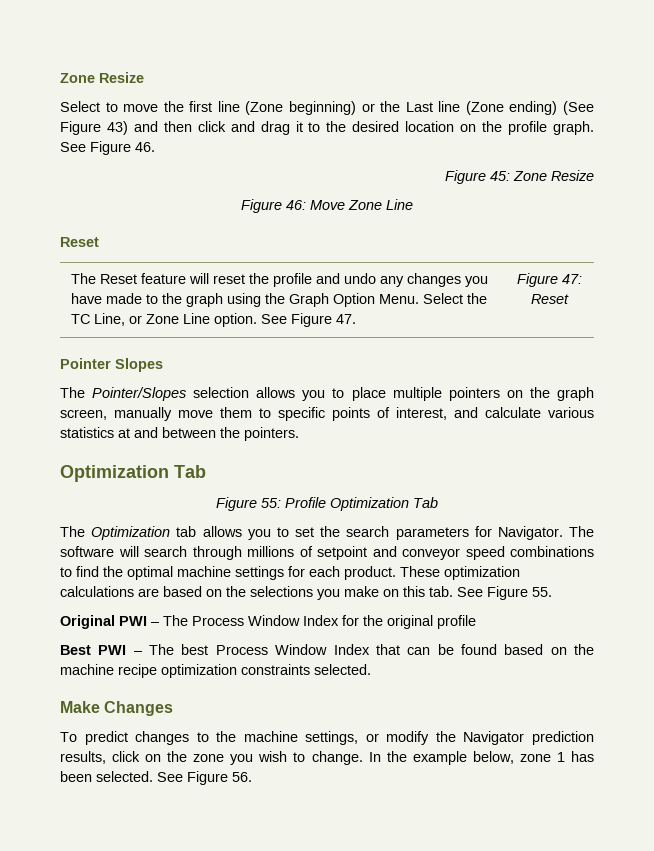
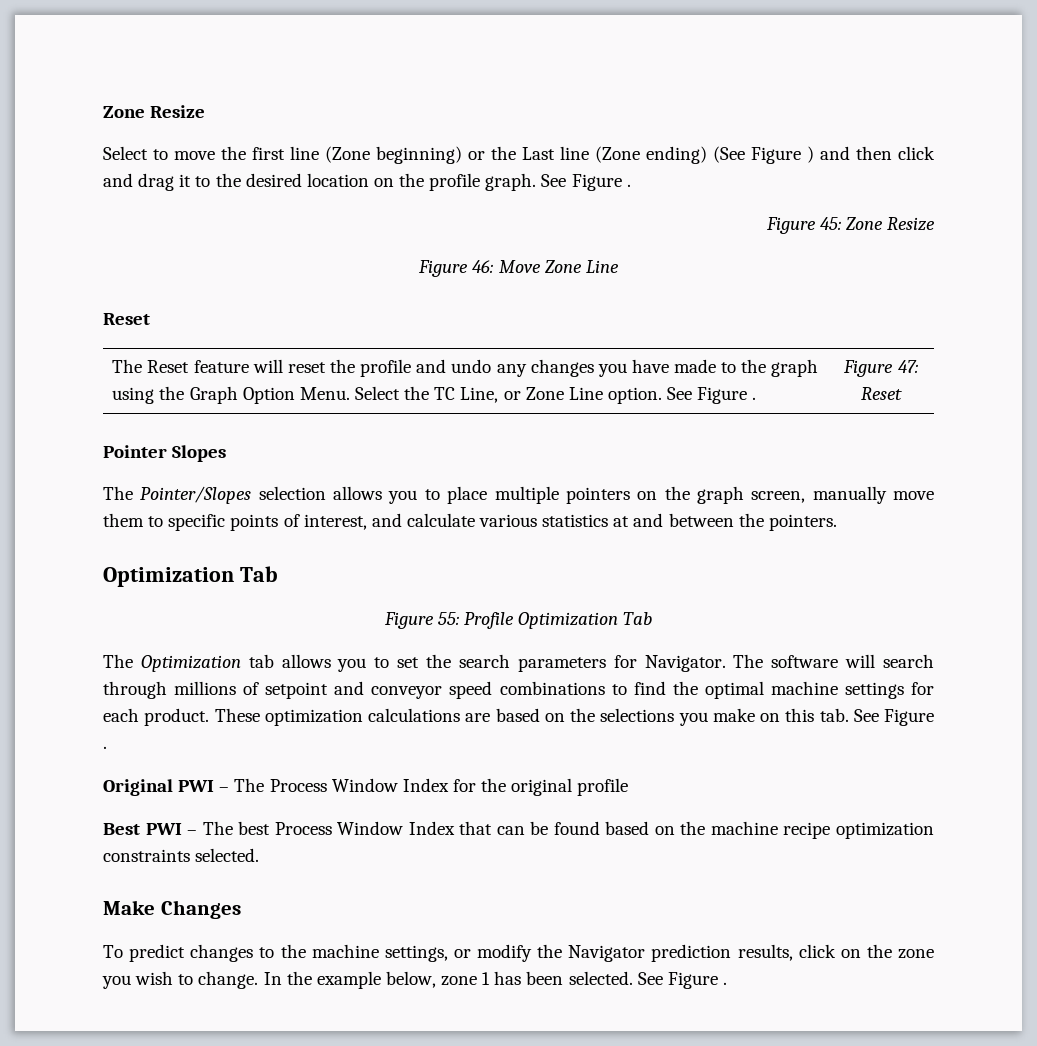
- Select to move the first line (Zone beginning) or the Last line (Zone ending) (See Figure 43) and then click and drag it to the desired location on the profile graph. See Figure 46.
+ Select to move the first line (Zone beginning) or the Last line (Zone ending) (See Figure ) and then click and drag it to the desired location on the profile graph. See Figure .
- The Reset feature will reset the profile and undo any changes you have made to the graph using the Graph Option Menu. Select the TC Line, or Zone Line option. See Figure 47. | Figure 47: Reset
+ The Reset feature will reset the profile and undo any changes you have made to the graph using the Graph Option Menu. Select the TC Line, or Zone Line option. See Figure . | Figure 47: Reset
- These optimization calculations are based on the selections you make on this tab. See Figure 55.
+ These optimization calculations are based on the selections you make on this tab. See Figure .
- In the example below, zone 1 has been selected. See Figure 56.
+ In the example below, zone 1 has been selected. See Figure .

